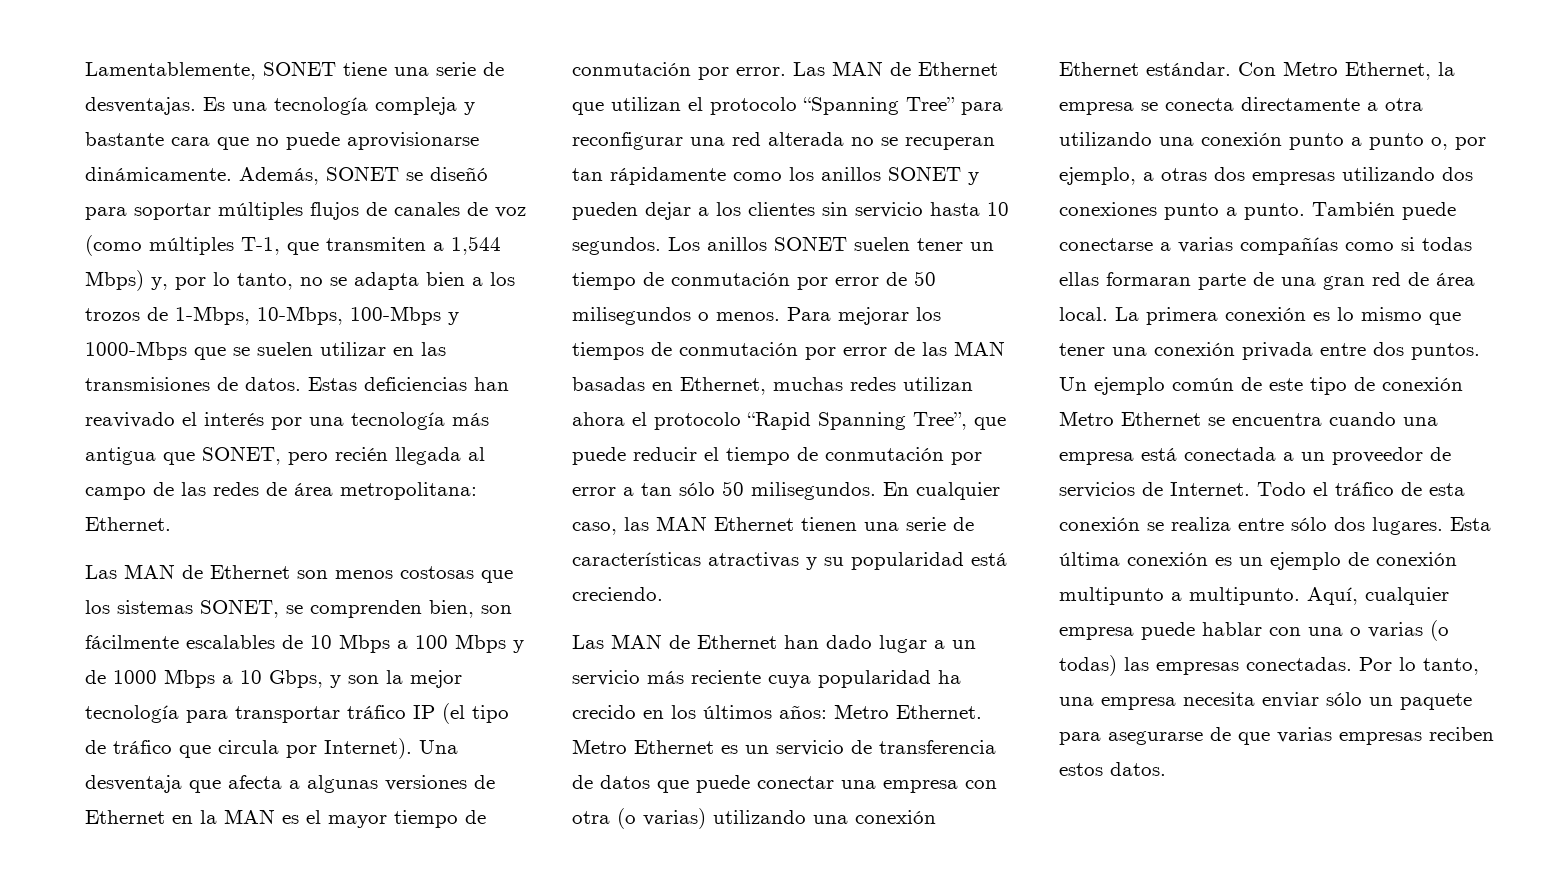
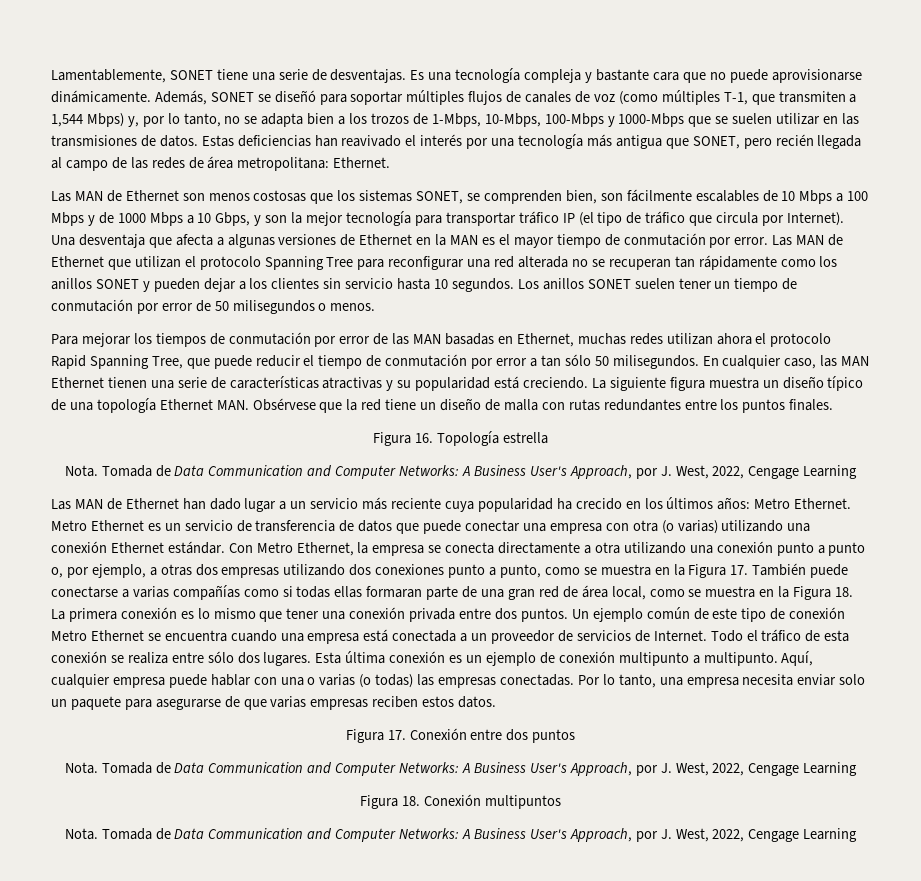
- Las MAN de Ethernet que utilizan el protocolo “Spanning Tree” para reconfigurar una red alterada no se recuperan tan rápidamente como los anillos SONET y pueden dejar a los clientes sin servicio hasta 10 segundos.
+ Las MAN de Ethernet que utilizan el protocolo Spanning Tree para reconfigurar una red alterada no se recuperan tan rápidamente como los anillos SONET y pueden dejar a los clientes sin servicio hasta 10 segundos.
- Los anillos SONET suelen tener un tiempo de conmutación por error de 50 milisegundos o menos. Para mejorar los tiempos de conmutación por error de las MAN basadas en Ethernet, muchas redes utilizan ahora el protocolo “Rapid Spanning Tree”, que puede reducir el tiempo de conmutación por error a tan sólo 50 milisegundos.
+ Los anillos SONET suelen tener un tiempo de conmutación por error de 50 milisegundos o menos.
+ Para mejorar los tiempos de conmutación por error de las MAN basadas en Ethernet, muchas redes utilizan ahora el protocolo Rapid Spanning Tree, que puede reducir el tiempo de conmutación por error a tan sólo 50 milisegundos.
+ La siguiente figura muestra un diseño típico de una topología Ethernet MAN. Obsérvese que la red tiene un diseño de malla con rutas redundantes entre los puntos finales.
+ Figura 16. Topología estrella
+ Nota. Tomada de Data Communication and Computer Networks: A Business User's Approach, por J. West, 2022, Cengage Learning
- Con Metro Ethernet, la empresa se conecta directamente a otra utilizando una conexión punto a punto o, por ejemplo, a otras dos empresas utilizando dos conexiones punto a punto. También puede conectarse a varias compañías como si todas ellas formaran parte de una gran red de área local. La primera conexión es lo mismo que tener una conexión privada entre dos puntos.
+ Con Metro Ethernet, la empresa se conecta directamente a otra utilizando una conexión punto a punto o, por ejemplo, a otras dos empresas utilizando dos conexiones punto a punto, como se muestra en la Figura 17. También puede conectarse a varias compañías como si todas ellas formaran parte de una gran red de área local, como se muestra en la Figura 18. La primera conexión es lo mismo que tener una conexión privada entre dos puntos.
- Por lo tanto, una empresa necesita enviar sólo un paquete para asegurarse de que varias empresas reciben estos datos.
+ Por lo tanto, una empresa necesita enviar solo un paquete para asegurarse de que varias empresas reciben estos datos.
+ Figura 17. Conexión entre dos puntos
+ Nota. Tomada de Data Communication and Computer Networks: A Business User's Approach, por J. West, 2022, Cengage Learning
+ Figura 18. Conexión multipuntos
+ Nota. Tomada de Data Communication and Computer Networks: A Business User's Approach, por J. West, 2022, Cengage Learning

